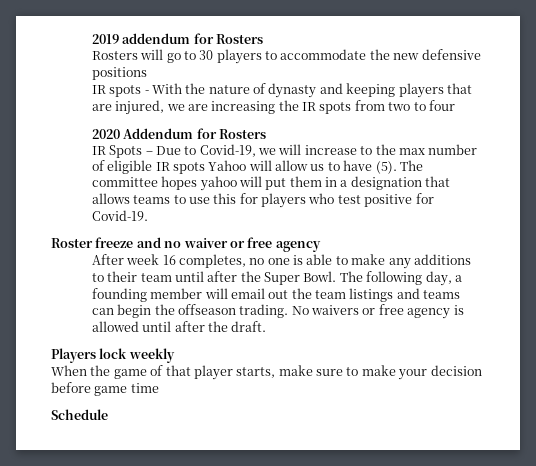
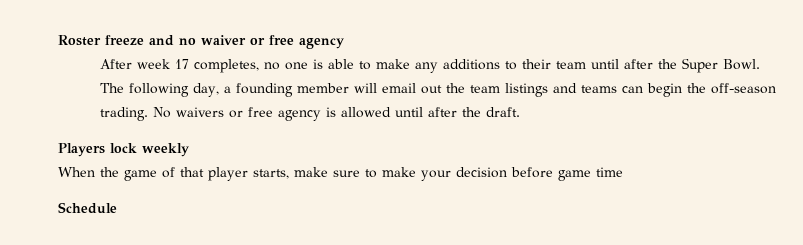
- 2019 addendum for Rosters
- Rosters will go to 30 players to accommodate the new defensive positions
- IR spots - With the nature of dynasty and keeping players that are injured, we are increasing the IR spots from two to four
- 2020 Addendum for Rosters
- IR Spots – Due to Covid-19, we will increase to the max number of eligible IR spots Yahoo will allow us to have (5). The committee hopes yahoo will put them in a designation that allows teams to use this for players who test positive for Covid-19.
- After week 16 completes, no one is able to make any additions to their team until after the Super Bowl.
+ After week 17 completes, no one is able to make any additions to their team until after the Super Bowl.
- The following day, a founding member will email out the team listings and teams can begin the offseason trading.
+ The following day, a founding member will email out the team listings and teams can begin the off-season trading.

